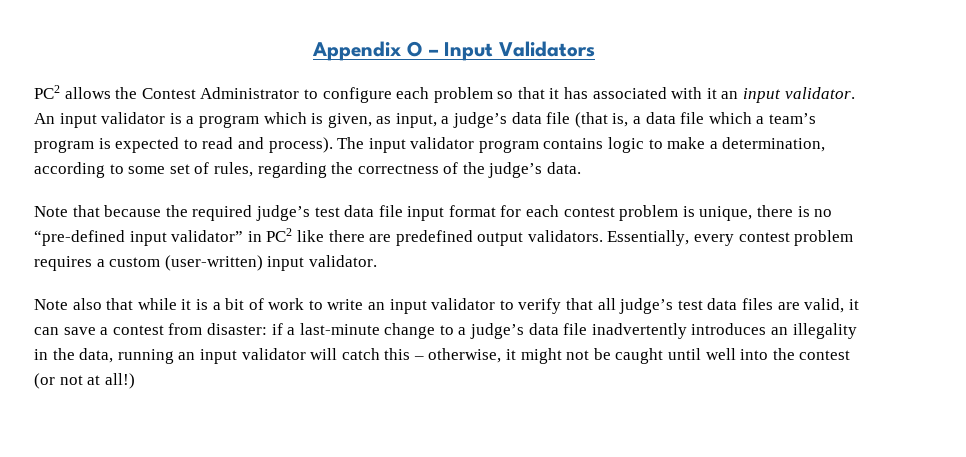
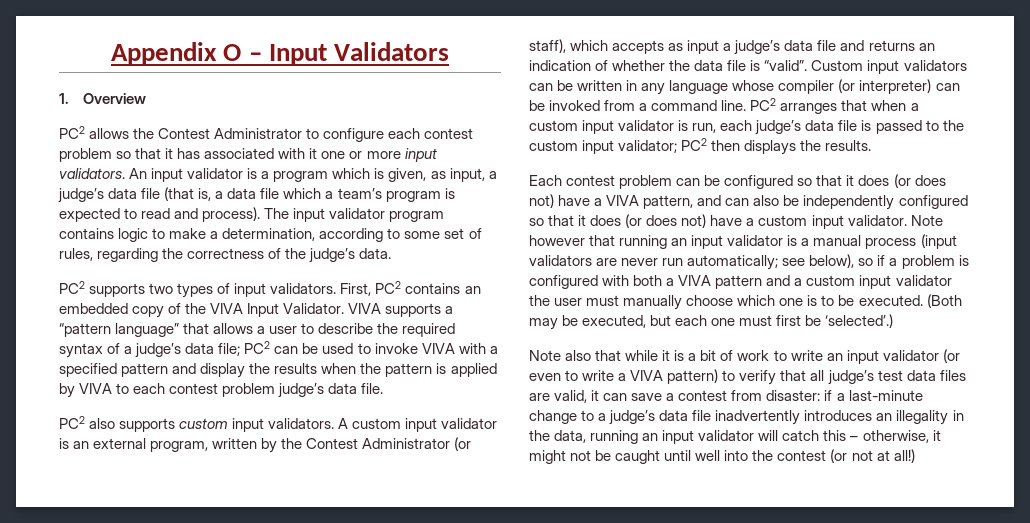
+ 1. Overview
- PC2 allows the Contest Administrator to configure each problem so that it has associated with it an input validator.
+ PC2 allows the Contest Administrator to configure each contest problem so that it has associated with it one or more input validators.
- Note that because the required judge’s test data file input format for each contest problem is unique, there is no “pre-defined input validator” in PC2 like there are predefined output validators. Essentially, every contest problem requires a custom (user-written) input validator.
+ PC2 supports two types of input validators. First, PC2 contains an embedded copy of the VIVA Input Validator. VIVA supports a “pattern language” that allows a user to describe the required syntax of a judge’s data file; PC2 can be used to invoke VIVA with a specified pattern and display the results when the pattern is applied by VIVA to each contest problem judge’s data file.
+ PC2 also supports custom input validators. A custom input validator is an external program, written by the Contest Administrator (or staff), which accepts as input a judge’s data file and returns an indication of whether the data file is “valid”. Custom input validators can be written in any language whose compiler (or interpreter) can be invoked from a command line. PC2 arranges that when a custom input validator is run, each judge’s data file is passed to the custom input validator; PC2 then displays the results.
+ Each contest problem can be configured so that it does (or does not) have a VIVA pattern, and can also be independently configured so that it does (or does not) have a custom input validator. Note however that running an input validator is a manual process (input validators are never run automatically; see below), so if a problem is configured with both a VIVA pattern and a custom input validator the user must manually choose which one is to be executed. (Both may be executed, but each one must first be ‘selected’.)
- Note also that while it is a bit of work to write an input validator to verify that all judge’s test data files are valid, it can save a contest from disaster:
+ Note also that while it is a bit of work to write an input validator (or even to write a VIVA pattern) to verify that all judge’s test data files are valid, it can save a contest from disaster:

